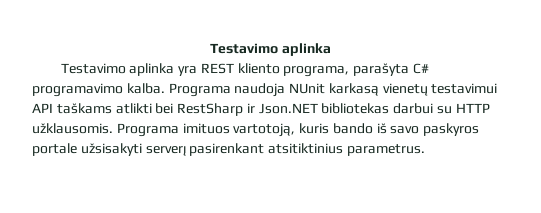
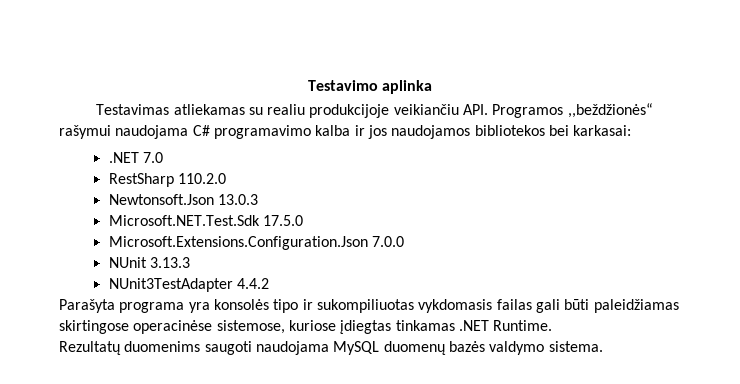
- Testavimo aplinka yra REST kliento programa, parašyta C# programavimo kalba. Programa naudoja NUnit karkasą vienetų testavimui API taškams atlikti bei RestSharp ir Json.NET bibliotekas darbui su HTTP užklausomis. Programa imituos vartotoją, kuris bando iš savo paskyros portale užsisakyti serverį pasirenkant atsitiktinius parametrus.
+ Testavimas atliekamas su realiu produkcijoje veikiančiu API. Programos ,,beždžionės“ rašymui naudojama C# programavimo kalba ir jos naudojamos bibliotekos bei karkasai:
+ .NET 7.0
+ RestSharp 110.2.0
+ Newtonsoft.Json 13.0.3
+ Microsoft.NET.Test.Sdk 17.5.0
+ Microsoft.Extensions.Configuration.Json 7.0.0
+ NUnit 3.13.3
+ NUnit3TestAdapter 4.4.2
+ Parašyta programa yra konsolės tipo ir sukompiliuotas vykdomasis failas gali būti paleidžiamas skirtingose operacinėse sistemose, kuriose įdiegtas tinkamas .NET Runtime.
+ Rezultatų duomenims saugoti naudojama MySQL duomenų bazės valdymo sistema.

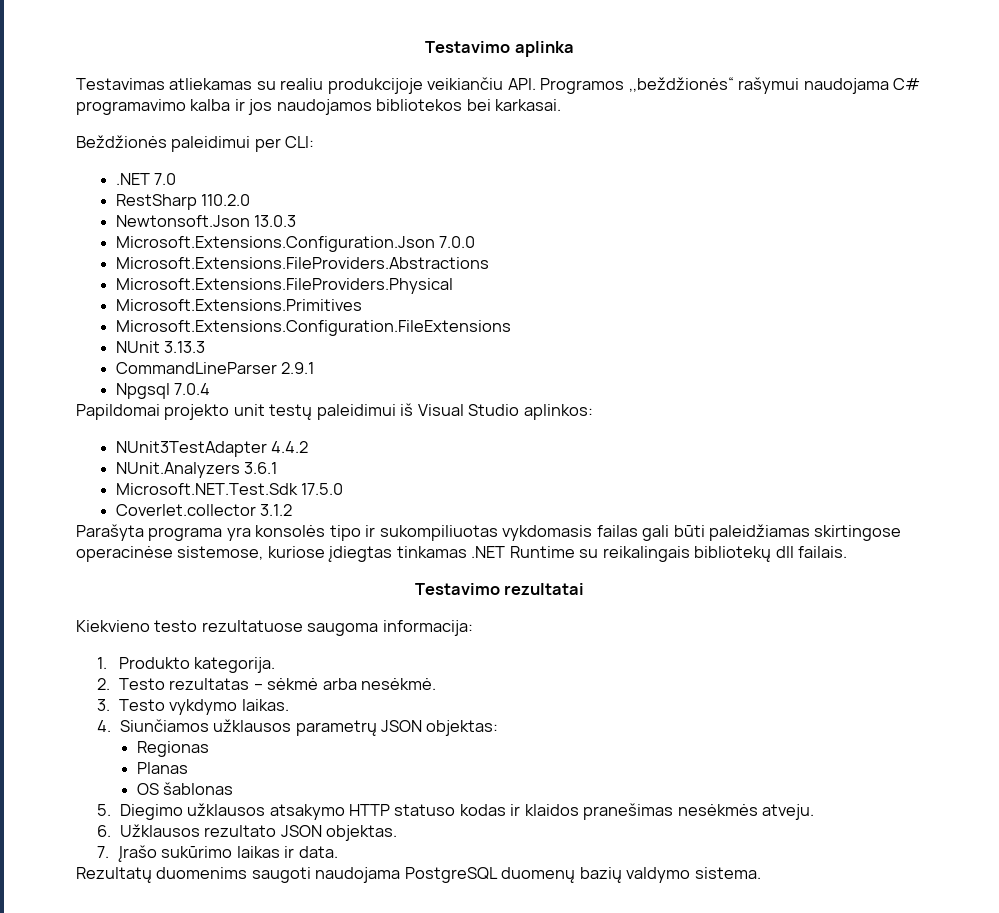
- Testavimas atliekamas su realiu produkcijoje veikiančiu API. Programos ,,beždžionės“ rašymui naudojama C# programavimo kalba ir jos naudojamos bibliotekos bei karkasai:
+ Testavimas atliekamas su realiu produkcijoje veikiančiu API. Programos ,,beždžionės“ rašymui naudojama C# programavimo kalba ir jos naudojamos bibliotekos bei karkasai.
+ Beždžionės paleidimui per CLI:
- Microsoft.NET.Test.Sdk 17.5.0
+ Microsoft.Extensions.FileProviders.Abstractions
+ Microsoft.Extensions.FileProviders.Physical
+ Microsoft.Extensions.Primitives
+ Microsoft.Extensions.Configuration.FileExtensions
  NUnit 3.13.3
+ CommandLineParser 2.9.1
+ Npgsql 7.0.4
+ Papildomai projekto unit testų paleidimui iš Visual Studio aplinkos:
  NUnit3TestAdapter 4.4.2
+ NUnit.Analyzers 3.6.1
+ Microsoft.NET.Test.Sdk 17.5.0
+ Coverlet.collector 3.1.2
- Parašyta programa yra konsolės tipo ir sukompiliuotas vykdomasis failas gali būti paleidžiamas skirtingose operacinėse sistemose, kuriose įdiegtas tinkamas .NET Runtime.
+ Parašyta programa yra konsolės tipo ir sukompiliuotas vykdomasis failas gali būti paleidžiamas skirtingose operacinėse sistemose, kuriose įdiegtas tinkamas .NET Runtime su reikalingais bibliotekų dll failais.
+ Testavimo rezultatai
+ Kiekvieno testo rezultatuose saugoma informacija:
+ 1. Produkto kategorija.
+ 2. Testo rezultatas – sėkmė arba nesėkmė.
+ 3. Testo vykdymo laikas.
+ 4. Siunčiamos užklausos parametrų JSON objektas:
+ Regionas
+ Planas
+ OS šablonas
+ 5. Diegimo užklausos atsakymo HTTP statuso kodas ir klaidos pranešimas nesėkmės atveju.
+ 6. Užklausos rezultato JSON objektas.
+ 7. Įrašo sukūrimo laikas ir data.
- Rezultatų duomenims saugoti naudojama MySQL duomenų bazės valdymo sistema.
+ Rezultatų duomenims saugoti naudojama PostgreSQL duomenų bazių valdymo sistema.

